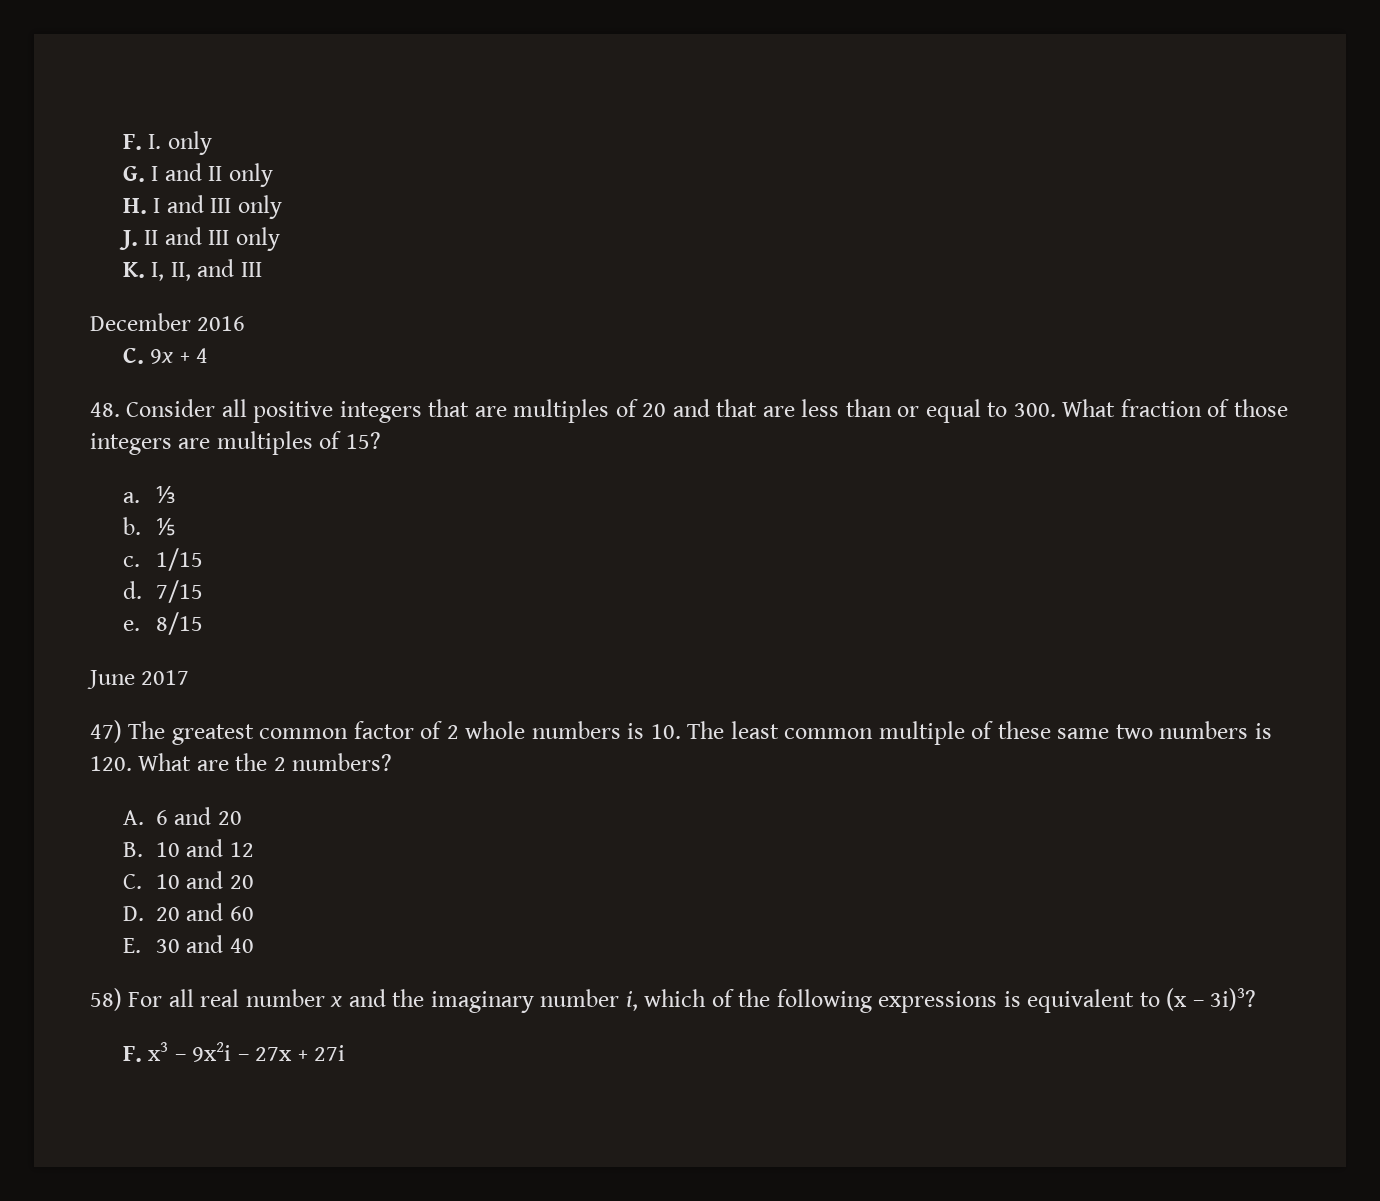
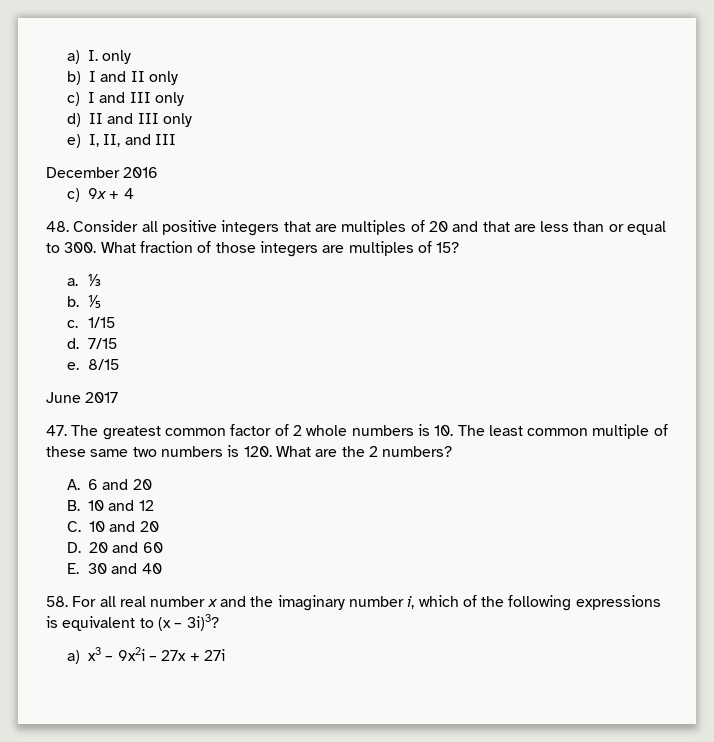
- F. I. only
+ a) I. only
- G. I and II only
+ b) I and II only
- H. I and III only
+ c) I and III only
- J. II and III only
+ d) II and III only
- K. I, II, and III
+ e) I, II, and III
- C. 9x + 4
+ c) 9x + 4
- 47) The greatest common factor of 2 whole numbers is 10. The least common multiple of these same two numbers is 120. What are the 2 numbers?
+ 47. The greatest common factor of 2 whole numbers is 10. The least common multiple of these same two numbers is 120. What are the 2 numbers?
- 58) For all real number x and the imaginary number i, which of the following expressions is equivalent to (x – 3i)3?
+ 58. For all real number x and the imaginary number i, which of the following expressions is equivalent to (x – 3i)3?
- F. x3 – 9x2i – 27x + 27i
+ a) x3 – 9x2i – 27x + 27i

